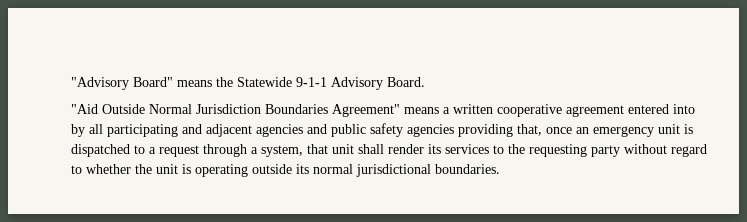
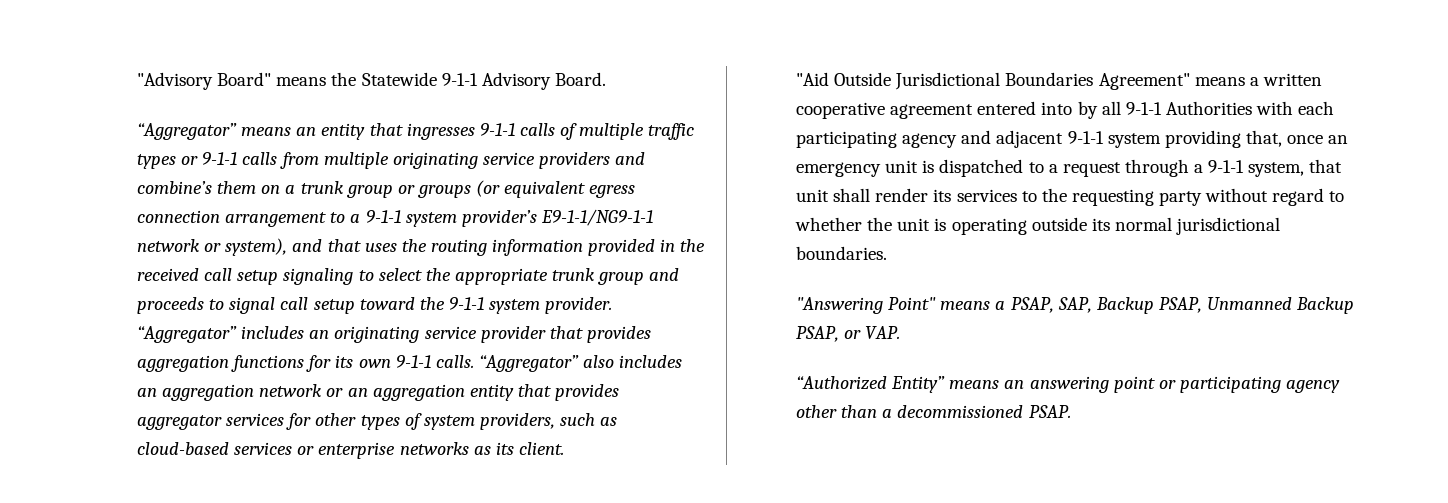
+ “Aggregator” means an entity that ingresses 9-1-1 calls of multiple traffic types or 9-1-1 calls from multiple originating service providers and combine’s them on a trunk group or groups (or equivalent egress connection arrangement to a 9-1-1 system provider’s E9-1-1/NG9-1-1 network or system), and that uses the routing information provided in the received call setup signaling to select the appropriate trunk group and proceeds to signal call setup toward the 9-1-1 system provider. “Aggregator” includes an originating service provider that provides aggregation functions for its own 9-1-1 calls. “Aggregator” also includes an aggregation network or an aggregation entity that provides aggregator services for other types of system providers, such as cloud-based services or enterprise networks as its client.
- "Aid Outside Normal Jurisdiction Boundaries Agreement" means a written cooperative agreement entered into by all participating and adjacent agencies and public safety agencies providing that, once an emergency unit is dispatched to a request through a system, that unit shall render its services to the requesting party without regard to whether the unit is operating outside its normal jurisdictional boundaries.
+ "Aid Outside Jurisdictional Boundaries Agreement" means a written cooperative agreement entered into by all 9-1-1 Authorities with each participating agency and adjacent 9-1-1 system providing that, once an emergency unit is dispatched to a request through a 9-1-1 system, that unit shall render its services to the requesting party without regard to whether the unit is operating outside its normal jurisdictional boundaries.
+ "Answering Point" means a PSAP, SAP, Backup PSAP, Unmanned Backup PSAP, or VAP.
+ “Authorized Entity” means an answering point or participating agency other than a decommissioned PSAP.

